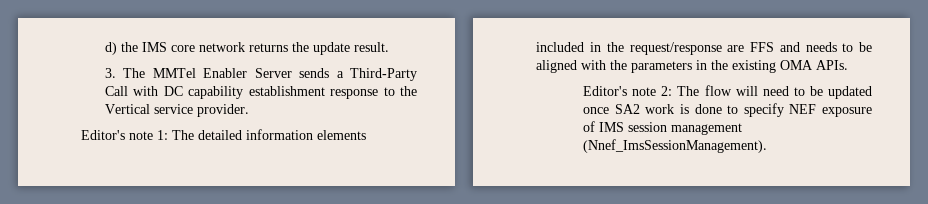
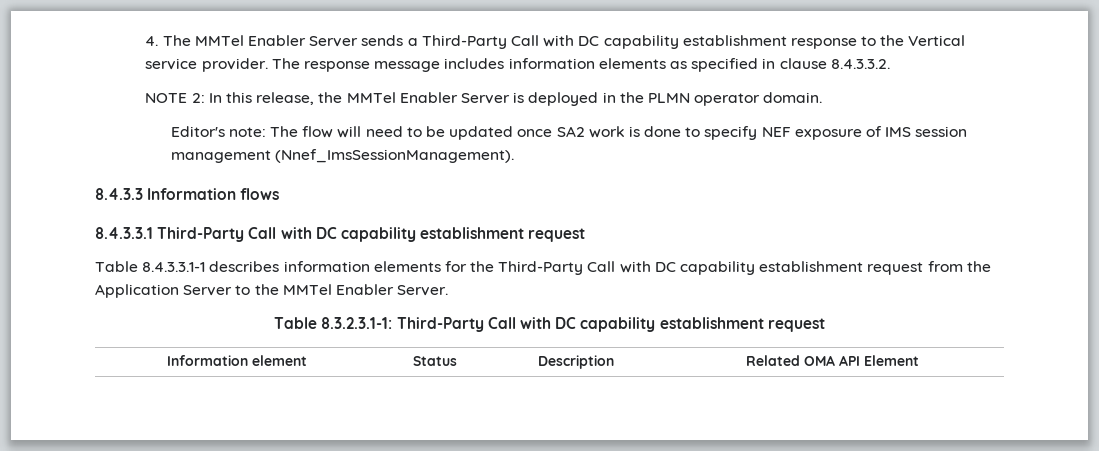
- d) the IMS core network returns the update result.
- 3. The MMTel Enabler Server sends a Third-Party Call with DC capability establishment response to the Vertical service provider.
- Editor's note 1: The detailed information elements included in the request/response are FFS and needs to be aligned with the parameters in the existing OMA APIs.
- Editor's note 2: The flow will need to be updated once SA2 work is done to specify NEF exposure of IMS session management (Nnef_ImsSessionManagement).
+ 4. The MMTel Enabler Server sends a Third-Party Call with DC capability establishment response to the Vertical service provider. The response message includes information elements as specified in clause 8.4.3.3.2.
+ NOTE 2: In this release, the MMTel Enabler Server is deployed in the PLMN operator domain.
+ Editor's note: The flow will need to be updated once SA2 work is done to specify NEF exposure of IMS session management (Nnef_ImsSessionManagement).
+ 8.4.3.3 Information flows
+ 8.4.3.3.1 Third-Party Call with DC capability establishment request
+ Table 8.4.3.3.1-1 describes information elements for the Third-Party Call with DC capability establishment request from the Application Server to the MMTel Enabler Server.
+ Table 8.3.2.3.1-1: Third-Party Call with DC capability establishment request
+ Information element | Status | Description | Related OMA API Element

